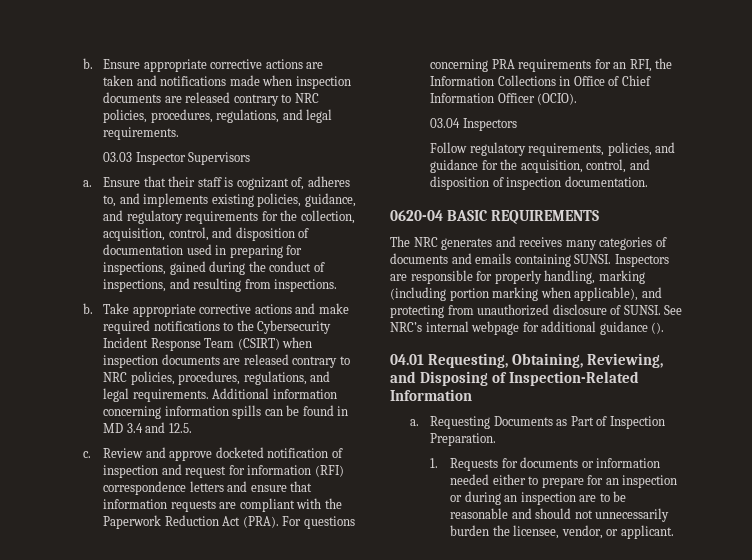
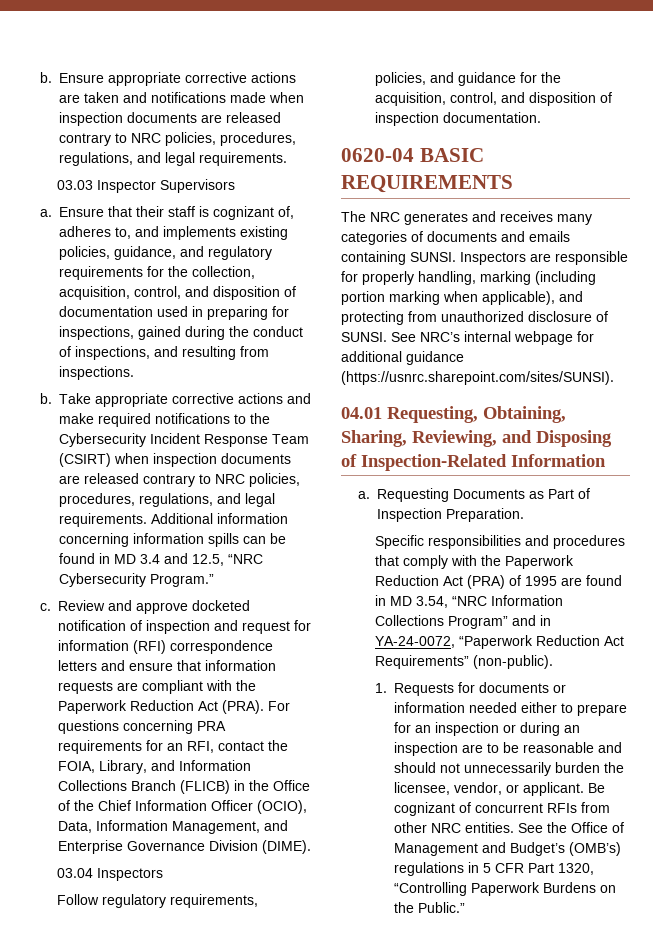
- Additional information concerning information spills can be found in MD 3.4 and 12.5.
+ Additional information concerning information spills can be found in MD 3.4 and 12.5, “NRC Cybersecurity Program.”
- For questions concerning PRA requirements for an RFI, the Information Collections in Office of Chief Information Officer (OCIO).
+ For questions concerning PRA requirements for an RFI, contact the FOIA, Library, and Information Collections Branch (FLICB) in the Office of the Chief Information Officer (OCIO), Data, Information Management, and Enterprise Governance Division (DIME).
- See NRC’s internal webpage for additional guidance ().
+ See NRC’s internal webpage for additional guidance (https://usnrc.sharepoint.com/sites/SUNSI).
- 04.01 Requesting, Obtaining, Reviewing, and Disposing of Inspection-Related Information
+ 04.01 Requesting, Obtaining, Sharing, Reviewing, and Disposing of Inspection-Related Information
+ Specific responsibilities and procedures that comply with the Paperwork Reduction Act (PRA) of 1995 are found in MD 3.54, “NRC Information Collections Program” and in YA-24-0072, “Paperwork Reduction Act Requirements” (non-public).
+ Be cognizant of concurrent RFIs from other NRC entities. See the Office of Management and Budget’s (OMB’s) regulations in 5 CFR Part 1320, “Controlling Paperwork Burdens on the Public.”

